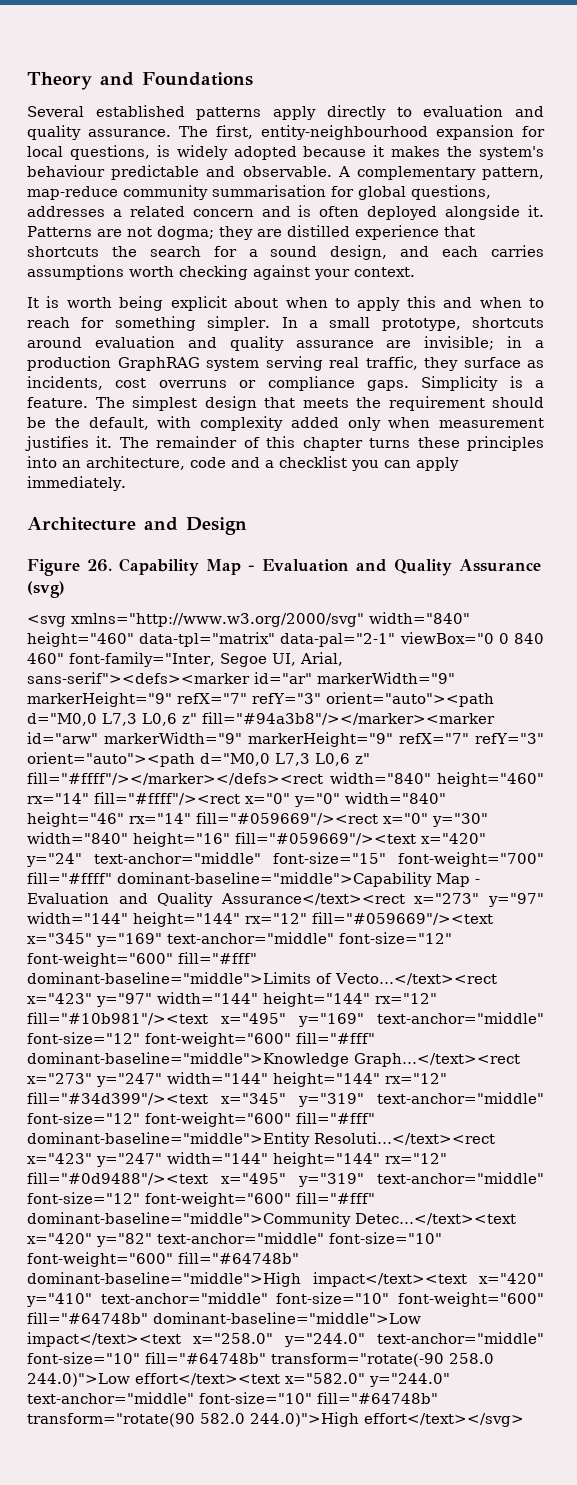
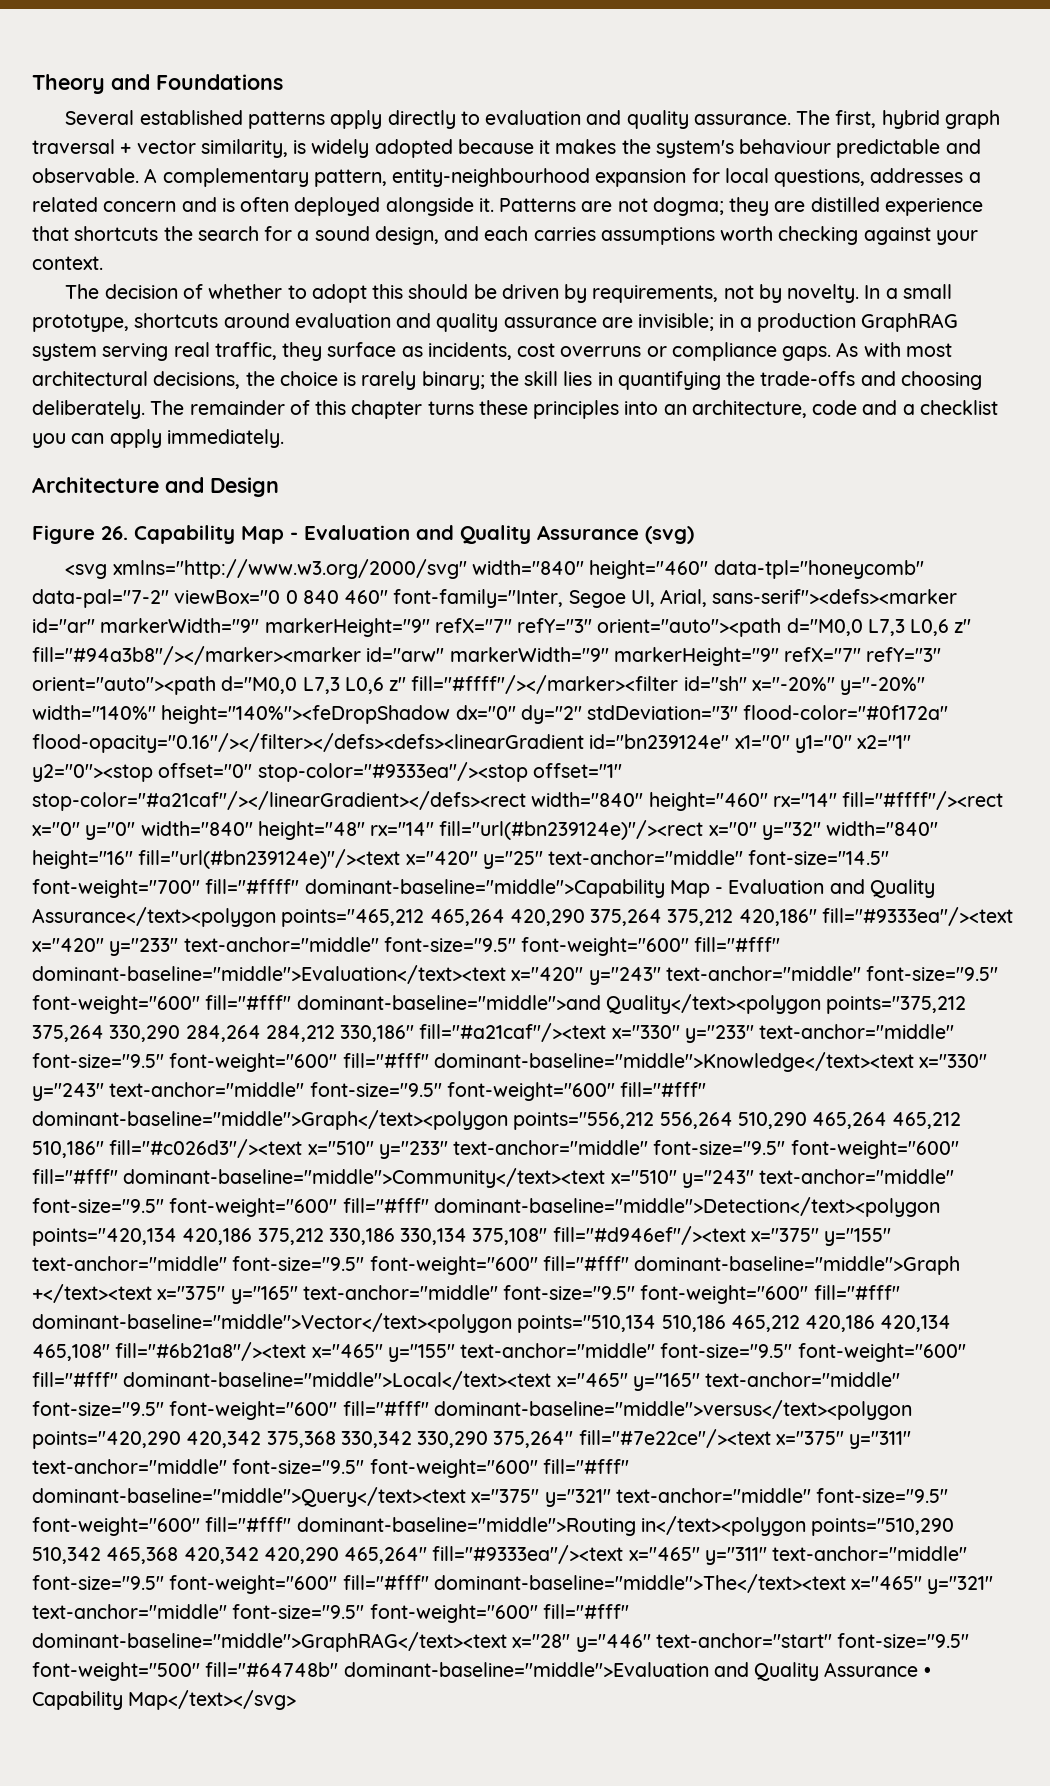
- The first, entity-neighbourhood expansion for local questions, is widely adopted because it makes the system's behaviour predictable and observable.
+ The first, hybrid graph traversal + vector similarity, is widely adopted because it makes the system's behaviour predictable and observable.
- A complementary pattern, map-reduce community summarisation for global questions, addresses a related concern and is often deployed alongside it.
+ A complementary pattern, entity-neighbourhood expansion for local questions, addresses a related concern and is often deployed alongside it.
- It is worth being explicit about when to apply this and when to reach for something simpler.
+ The decision of whether to adopt this should be driven by requirements, not by novelty.
- Simplicity is a feature. The simplest design that meets the requirement should be the default, with complexity added only when measurement justifies it.
+ As with most architectural decisions, the choice is rarely binary; the skill lies in quantifying the trade-offs and choosing deliberately.
- <svg xmlns="http://www.w3.org/2000/svg" width="840" height="460" data-tpl="matrix" data-pal="2-1" viewBox="0 0 840 460" font-family="Inter, Segoe UI, Arial, sans-serif"><defs><marker id="ar" markerWidth="9" markerHeight="9" refX="7" refY="3" orient="auto"><path d="M0,0 L7,3 L0,6 z" fill="#94a3b8"/></marker><marker id="arw" markerWidth="9" markerHeight="9" refX="7" refY="3" orient="auto"><path d="M0,0 L7,3 L0,6 z" fill="#ffff"/></marker></defs><rect width="840" height="460" rx="14" fill="#ffff"/><rect x="0" y="0" width="840" height="46" rx="14" fill="#059669"/><rect x="0" y="30" width="840" height="16" fill="#059669"/><text x="420" y="24" text-anchor="middle" font-size="15" font-weight="700" fill="#ffff" dominant-baseline="middle">Capability Map - Evaluation and Quality Assurance</text><rect x="273" y="97" width="144" height="144" rx="12" fill="#059669"/><text x="345" y="169" text-anchor="middle" font-size="12" font-weight="600" fill="#fff" dominant-baseline="middle">Limits of Vecto…</text><rect x="423" y="97" width="144" height="144" rx="12" fill="#10b981"/><text x="495" y="169" text-anchor="middle" font-size="12" font-weight="600" fill="#fff" dominant-baseline="middle">Knowledge Graph…</text><rect x="273" y="247" width="144" height="144" rx="12" fill="#34d399"/><text x="345" y="319" text-anchor="middle" font-size="12" font-weight="600" fill="#fff" dominant-baseline="middle">Entity Resoluti…</text><rect x="423" y="247" width="144" height="144" rx="12" fill="#0d9488"/><text x="495" y="319" text-anchor="middle" font-size="12" font-weight="600" fill="#fff" dominant-baseline="middle">Community Detec…</text><text x="420" y="82" text-anchor="middle" font-size="10" font-weight="600" fill="#64748b" dominant-baseline="middle">High impact</text><text x="420" y="410" text-anchor="middle" font-size="10" font-weight="600" fill="#64748b" dominant-baseline="middle">Low impact</text><text x="258.0" y="244.0" text-anchor="middle" font-size="10" fill="#64748b" transform="rotate(-90 258.0 244.0)">Low effort</text><text x="582.0" y="244.0" text-anchor="middle" font-size="10" fill="#64748b" transform="rotate(90 582.0 244.0)">High effort</text></svg>
+ <svg xmlns="http://www.w3.org/2000/svg" width="840" height="460" data-tpl="honeycomb" data-pal="7-2" viewBox="0 0 840 460" font-family="Inter, Segoe UI, Arial, sans-serif"><defs><marker id="ar" markerWidth="9" markerHeight="9" refX="7" refY="3" orient="auto"><path d="M0,0 L7,3 L0,6 z" fill="#94a3b8"/></marker><marker id="arw" markerWidth="9" markerHeight="9" refX="7" refY="3" orient="auto"><path d="M0,0 L7,3 L0,6 z" fill="#ffff"/></marker><filter id="sh" x="-20%" y="-20%" width="140%" height="140%"><feDropShadow dx="0" dy="2" stdDeviation="3" flood-color="#0f172a" flood-opacity="0.16"/></filter></defs><defs><linearGradient id="bn239124e" x1="0" y1="0" x2="1" y2="0"><stop offset="0" stop-color="#9333ea"/><stop offset="1" stop-color="#a21caf"/></linearGradient></defs><rect width="840" height="460" rx="14" fill="#ffff"/><rect x="0" y="0" width="840" height="48" rx="14" fill="url(#bn239124e)"/><rect x="0" y="32" width="840" height="16" fill="url(#bn239124e)"/><text x="420" y="25" text-anchor="middle" font-size="14.5" font-weight="700" fill="#ffff" dominant-baseline="middle">Capability Map - Evaluation and Quality Assurance</text><polygon points="465,212 465,264 420,290 375,264 375,212 420,186" fill="#9333ea"/><text x="420" y="233" text-anchor="middle" font-size="9.5" font-weight="600" fill="#fff" dominant-baseline="middle">Evaluation</text><text x="420" y="243" text-anchor="middle" font-size="9.5" font-weight="600" fill="#fff" dominant-baseline="middle">and Quality</text><polygon points="375,212 375,264 330,290 284,264 284,212 330,186" fill="#a21caf"/><text x="330" y="233" text-anchor="middle" font-size="9.5" font-weight="600" fill="#fff" dominant-baseline="middle">Knowledge</text><text x="330" y="243" text-anchor="middle" font-size="9.5" font-weight="600" fill="#fff" dominant-baseline="middle">Graph</text><polygon points="556,212 556,264 510,290 465,264 465,212 510,186" fill="#c026d3"/><text x="510" y="233" text-anchor="middle" font-size="9.5" font-weight="600" fill="#fff" dominant-baseline="middle">Community</text><text x="510" y="243" text-anchor="middle" font-size="9.5" font-weight="600" fill="#fff" dominant-baseline="middle">Detection</text><polygon points="420,134 420,186 375,212 330,186 330,134 375,108" fill="#d946ef"/><text x="375" y="155" text-anchor="middle" font-size="9.5" font-weight="600" fill="#fff" dominant-baseline="middle">Graph +</text><text x="375" y="165" text-anchor="middle" font-size="9.5" font-weight="600" fill="#fff" dominant-baseline="middle">Vector</text><polygon points="510,134 510,186 465,212 420,186 420,134 465,108" fill="#6b21a8"/><text x="465" y="155" text-anchor="middle" font-size="9.5" font-weight="600" fill="#fff" dominant-baseline="middle">Local</text><text x="465" y="165" text-anchor="middle" font-size="9.5" font-weight="600" fill="#fff" dominant-baseline="middle">versus</text><polygon points="420,290 420,342 375,368 330,342 330,290 375,264" fill="#7e22ce"/><text x="375" y="311" text-anchor="middle" font-size="9.5" font-weight="600" fill="#fff" dominant-baseline="middle">Query</text><text x="375" y="321" text-anchor="middle" font-size="9.5" font-weight="600" fill="#fff" dominant-baseline="middle">Routing in</text><polygon points="510,290 510,342 465,368 420,342 420,290 465,264" fill="#9333ea"/><text x="465" y="311" text-anchor="middle" font-size="9.5" font-weight="600" fill="#fff" dominant-baseline="middle">The</text><text x="465" y="321" text-anchor="middle" font-size="9.5" font-weight="600" fill="#fff" dominant-baseline="middle">GraphRAG</text><text x="28" y="446" text-anchor="start" font-size="9.5" font-weight="500" fill="#64748b" dominant-baseline="middle">Evaluation and Quality Assurance • Capability Map</text></svg>

